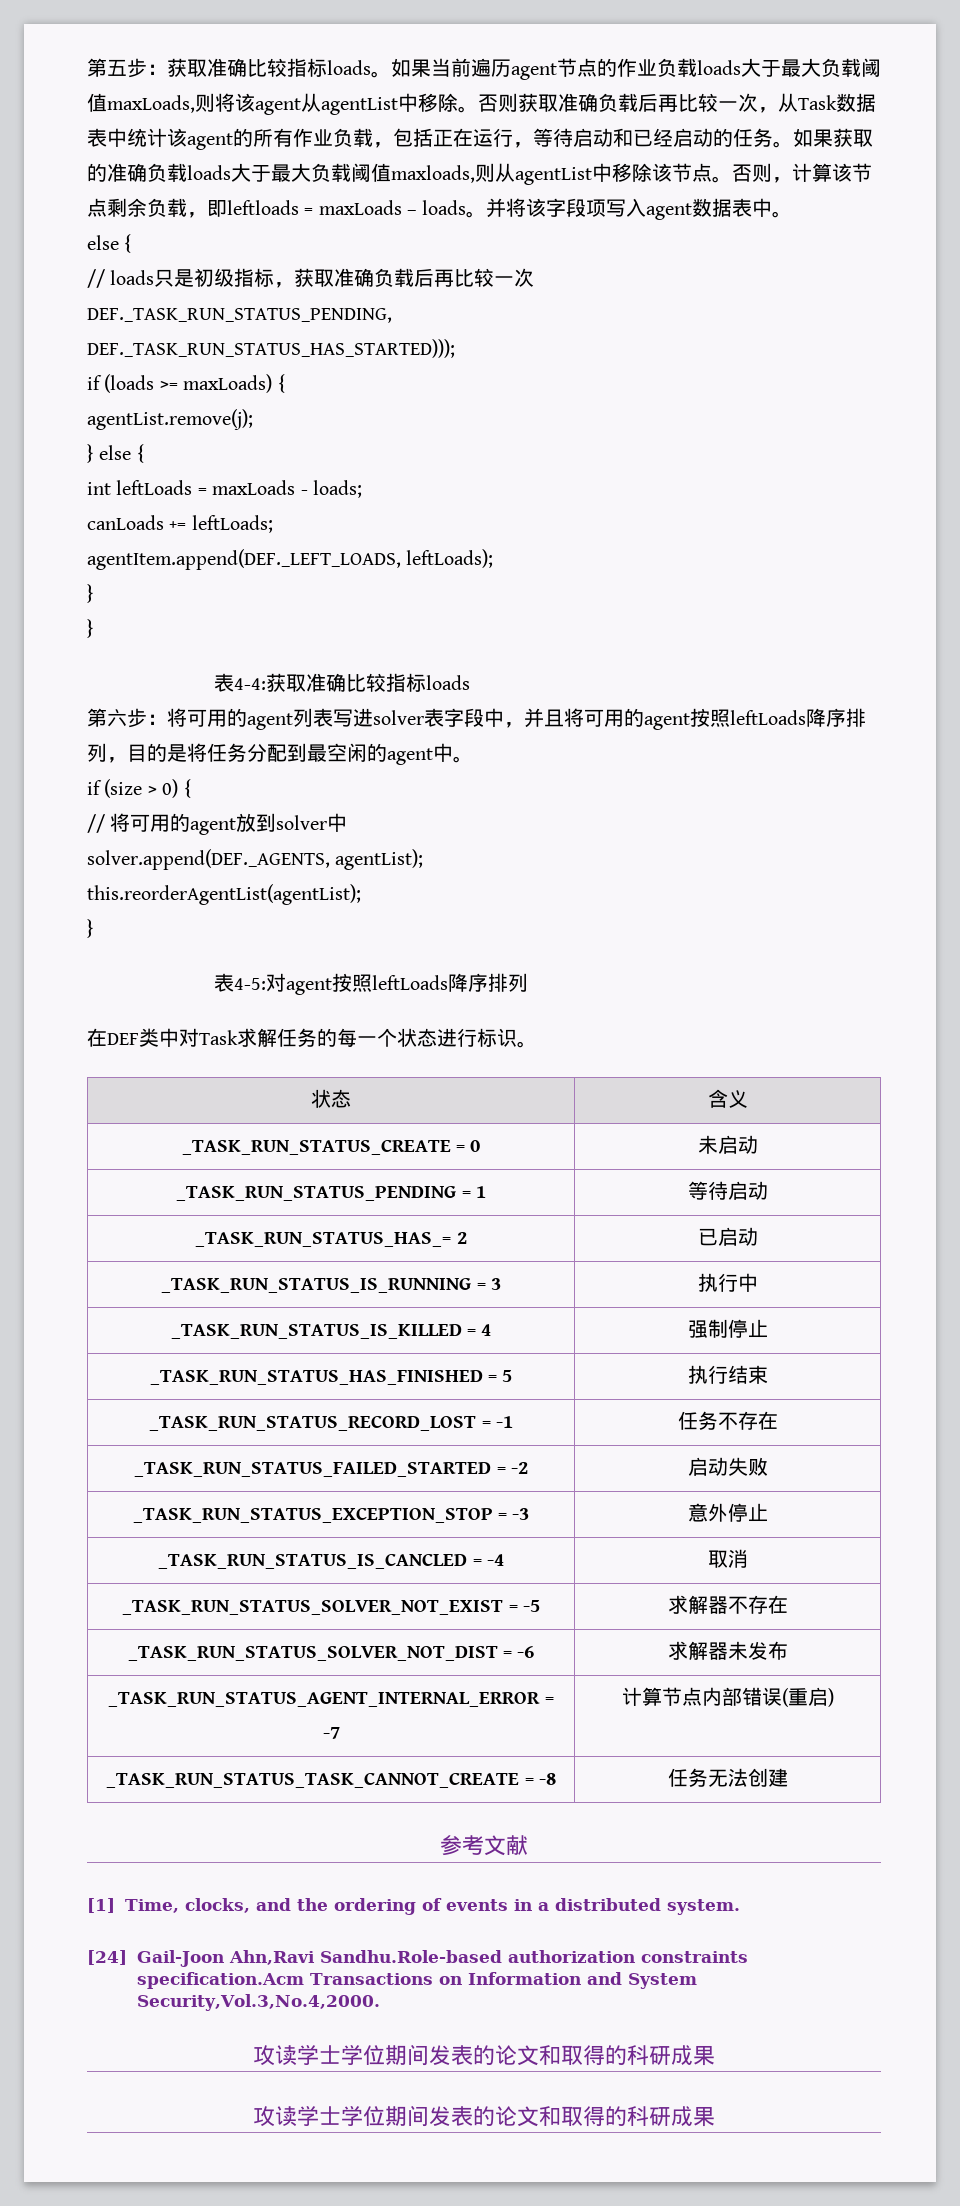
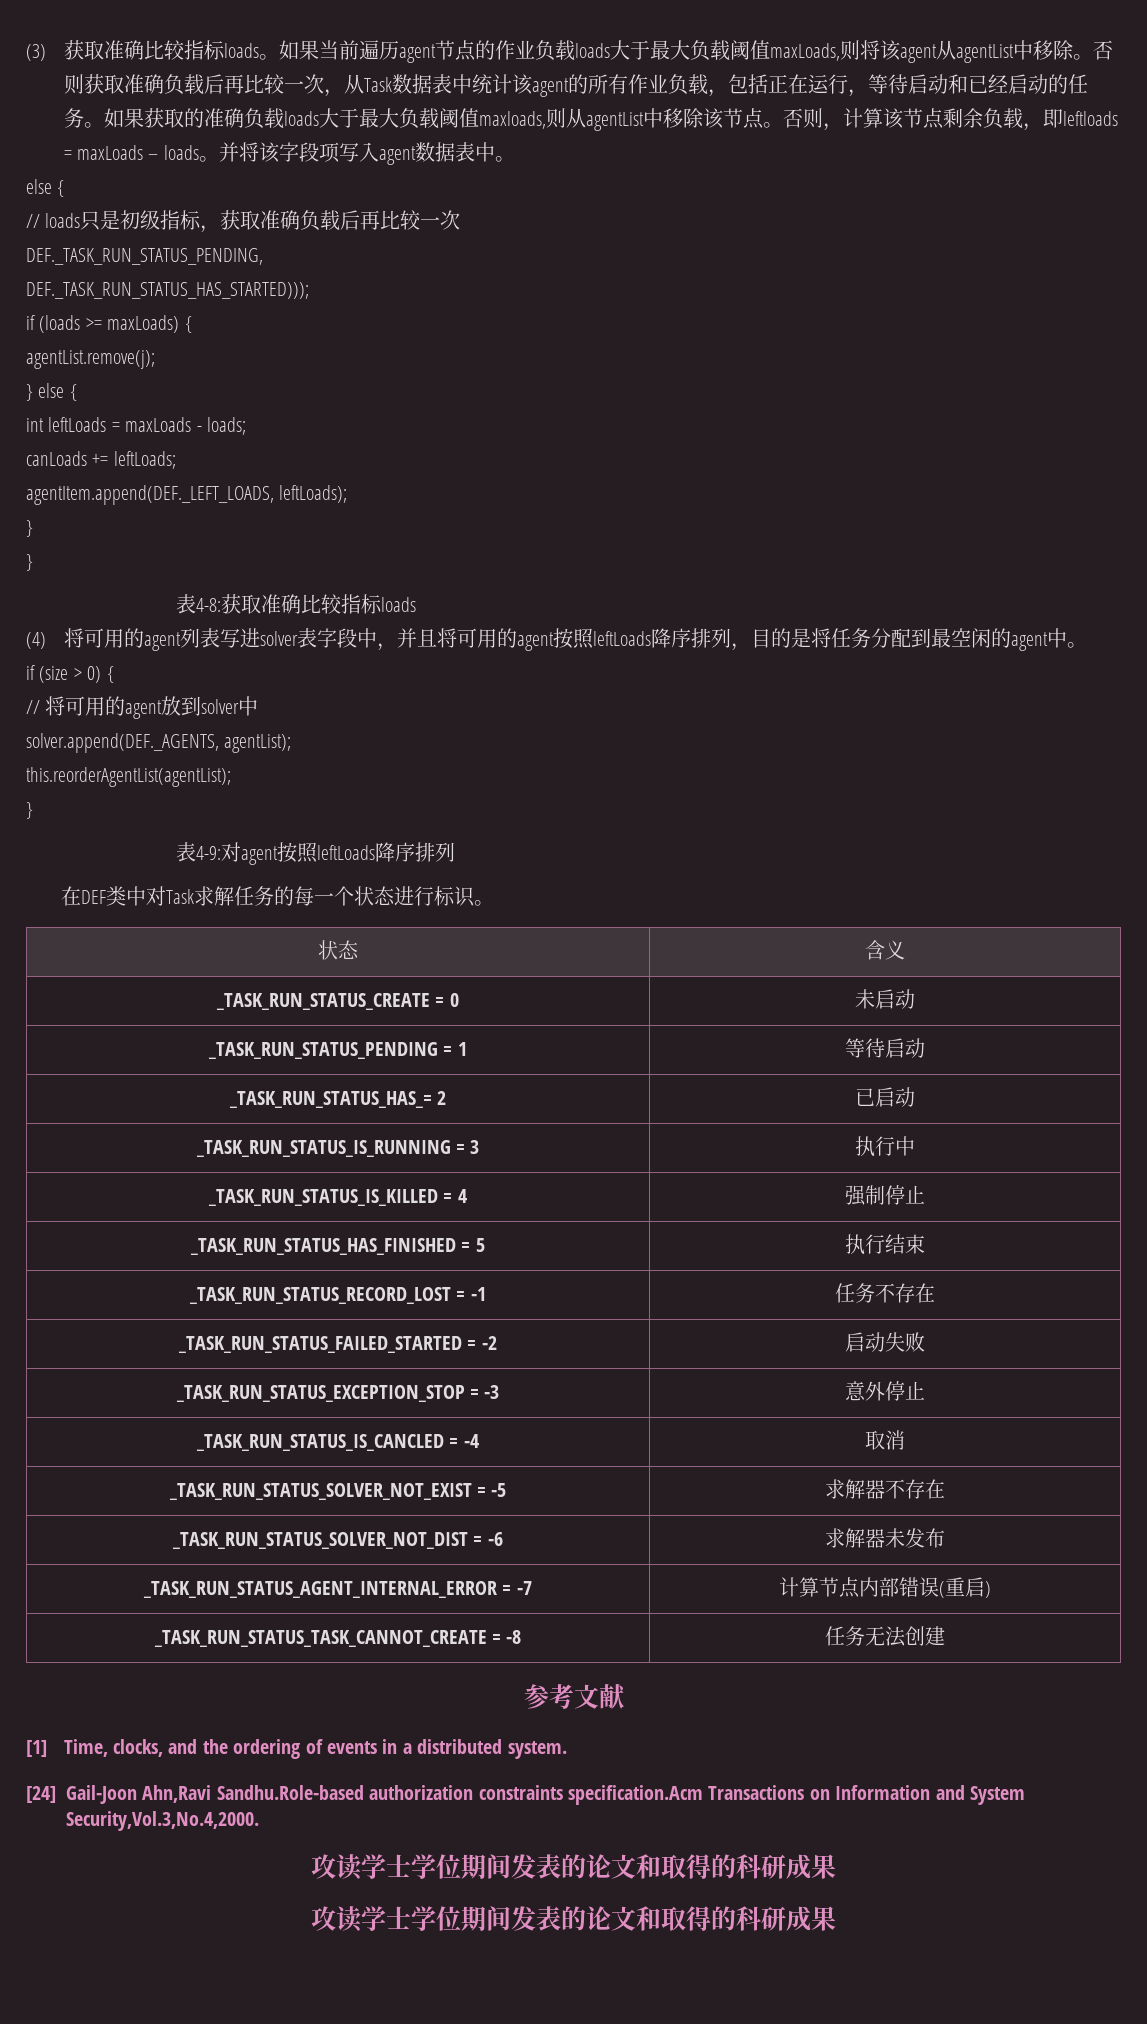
- 第五步：获取准确比较指标loads。
+ (3)获取准确比较指标loads。
- 表4-4:获取准确比较指标loads
+ 表4-8:获取准确比较指标loads
- 第六步：将可用的agent列表写进solver表字段中，并且将可用的agent按照leftLoads降序排列，目的是将任务分配到最空闲的agent中。
+ (4)将可用的agent列表写进solver表字段中，并且将可用的agent按照leftLoads降序排列，目的是将任务分配到最空闲的agent中。
- 表4-5:对agent按照leftLoads降序排列
+ 表4-9:对agent按照leftLoads降序排列

